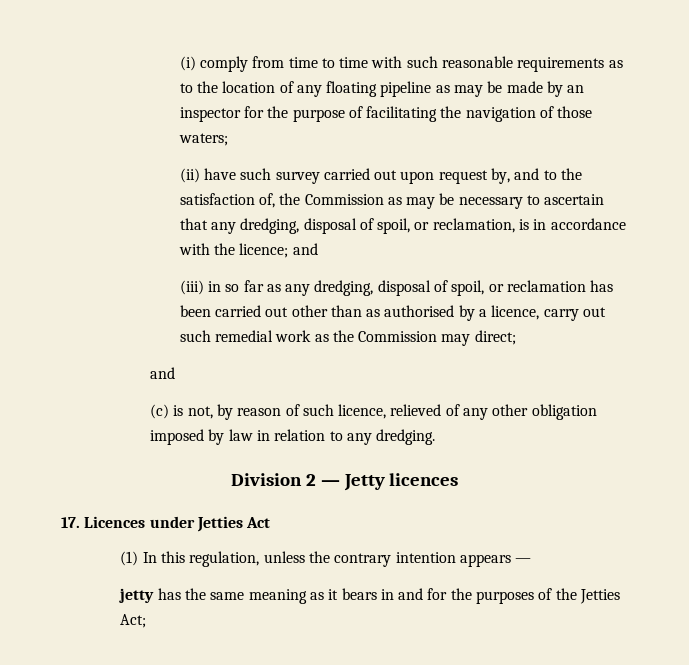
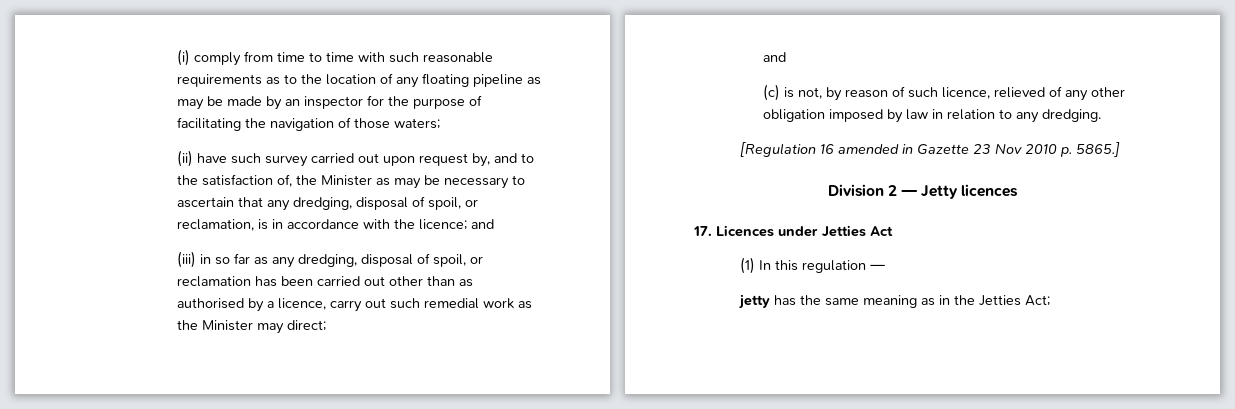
- (ii) have such survey carried out upon request by, and to the satisfaction of, the Commission as may be necessary to ascertain that any dredging, disposal of spoil, or reclamation, is in accordance with the licence; and
+ (ii) have such survey carried out upon request by, and to the satisfaction of, the Minister as may be necessary to ascertain that any dredging, disposal of spoil, or reclamation, is in accordance with the licence; and
- (iii) in so far as any dredging, disposal of spoil, or reclamation has been carried out other than as authorised by a licence, carry out such remedial work as the Commission may direct;
+ (iii) in so far as any dredging, disposal of spoil, or reclamation has been carried out other than as authorised by a licence, carry out such remedial work as the Minister may direct;
+ [Regulation 16 amended in Gazette 23 Nov 2010 p. 5865.]
- (1) In this regulation, unless the contrary intention appears —
+ (1) In this regulation —
- jetty has the same meaning as it bears in and for the purposes of the Jetties Act;
+ jetty has the same meaning as in the Jetties Act;

